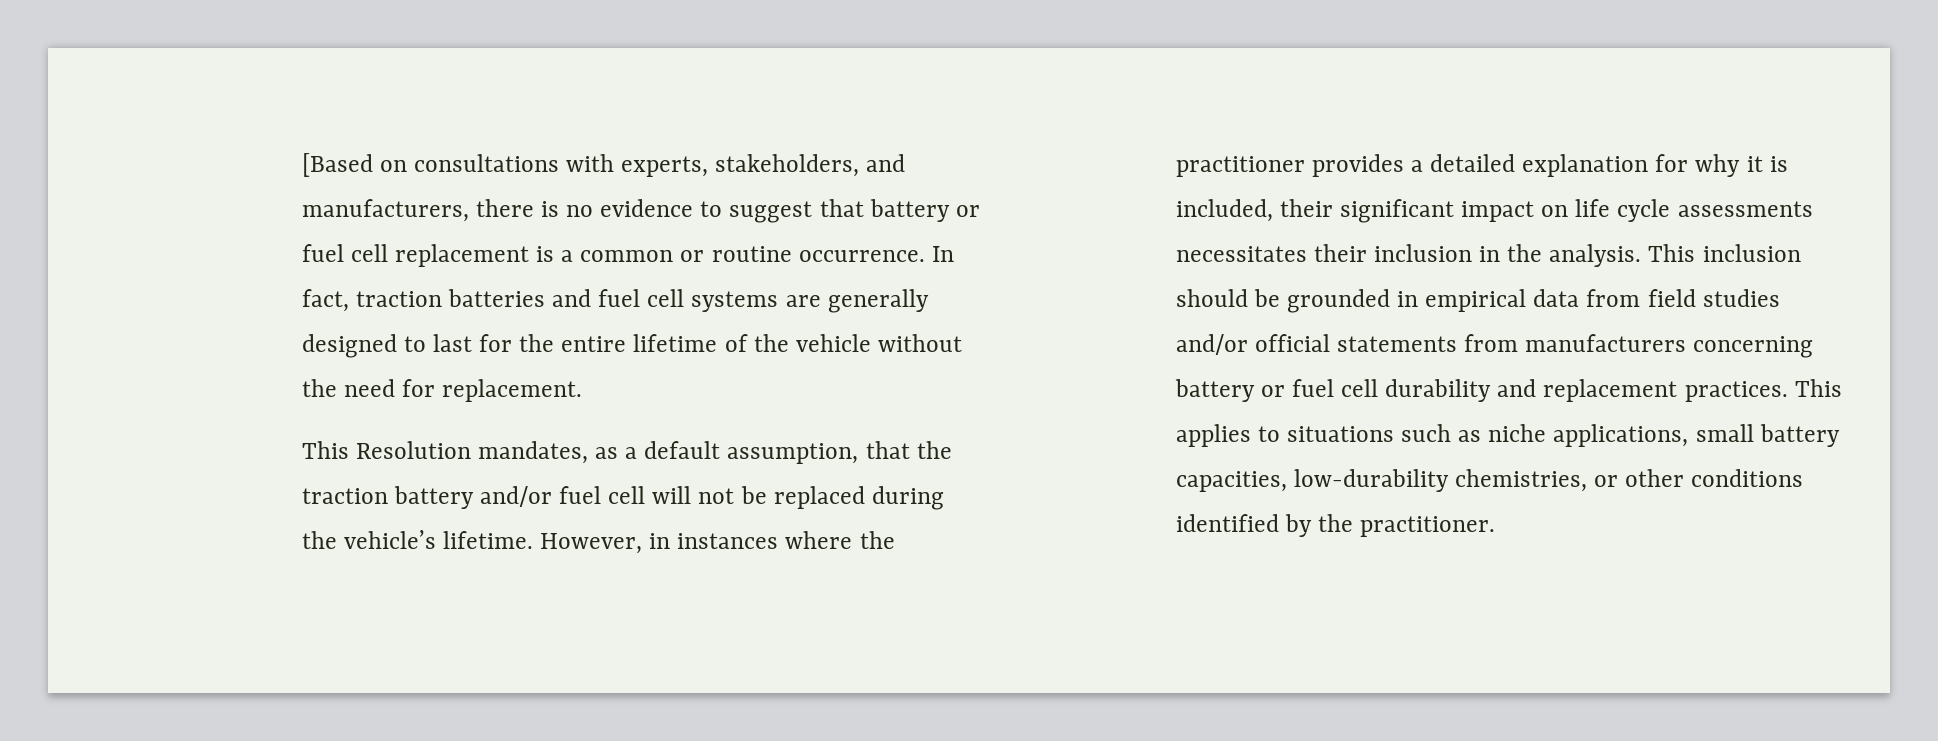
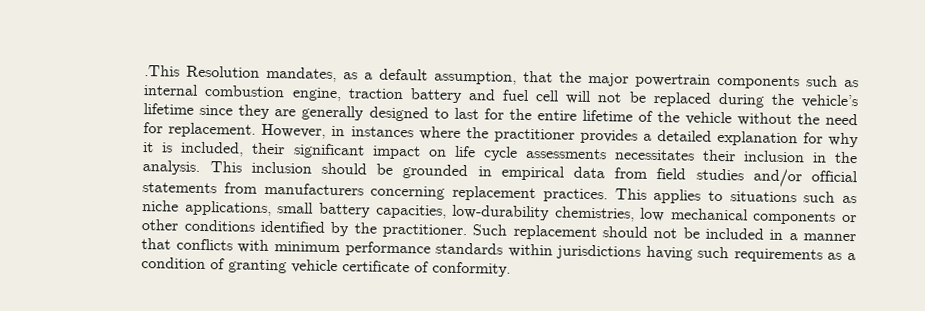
- [Based on consultations with experts, stakeholders, and manufacturers, there is no evidence to suggest that battery or fuel cell replacement is a common or routine occurrence. In fact, traction batteries and fuel cell systems are generally designed to last for the entire lifetime of the vehicle without the need for replacement.
- This Resolution mandates, as a default assumption, that the traction battery and/or fuel cell will not be replaced during the vehicle’s lifetime.
+ .This Resolution mandates, as a default assumption, that the major powertrain components such as internal combustion engine, traction battery and fuel cell will not be replaced during the vehicle’s lifetime since they are generally designed to last for the entire lifetime of the vehicle without the need for replacement.
- This inclusion should be grounded in empirical data from field studies and/or official statements from manufacturers concerning battery or fuel cell durability and replacement practices.
+ This inclusion should be grounded in empirical data from field studies and/or official statements from manufacturers concerning replacement practices.
- This applies to situations such as niche applications, small battery capacities, low-durability chemistries, or other conditions identified by the practitioner.
+ This applies to situations such as niche applications, small battery capacities, low-durability chemistries, low mechanical components or other conditions identified by the practitioner.
+ Such replacement should not be included in a manner that conflicts with minimum performance standards within jurisdictions having such requirements as a condition of granting vehicle certificate of conformity.

